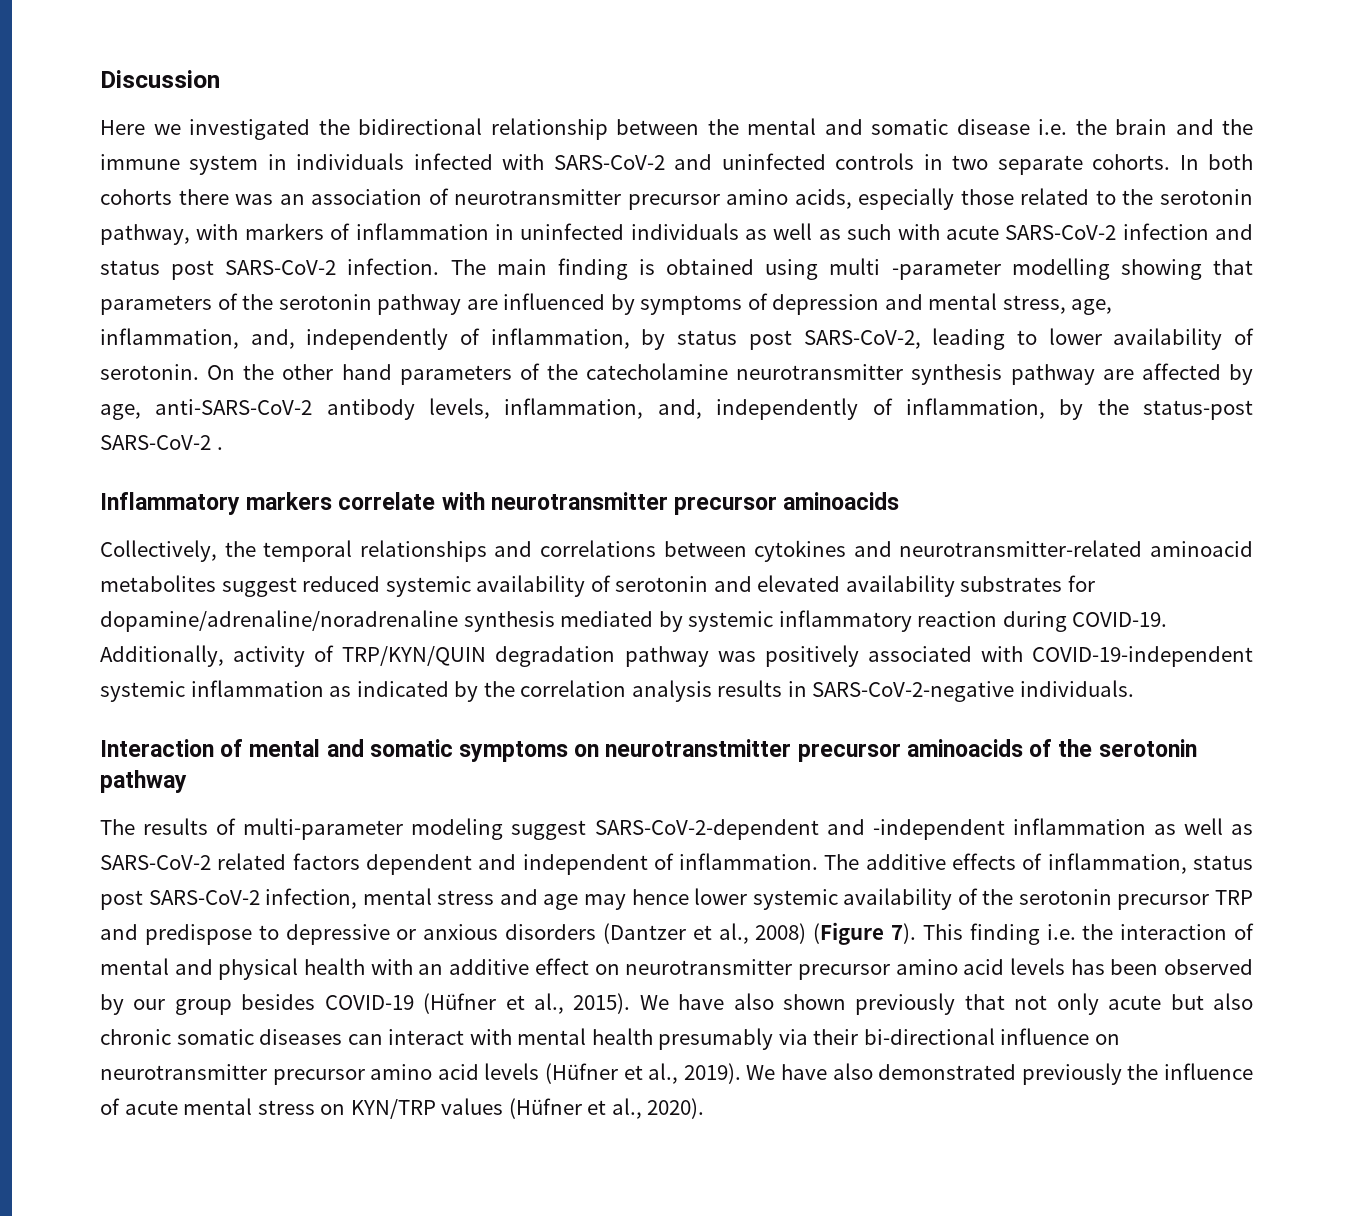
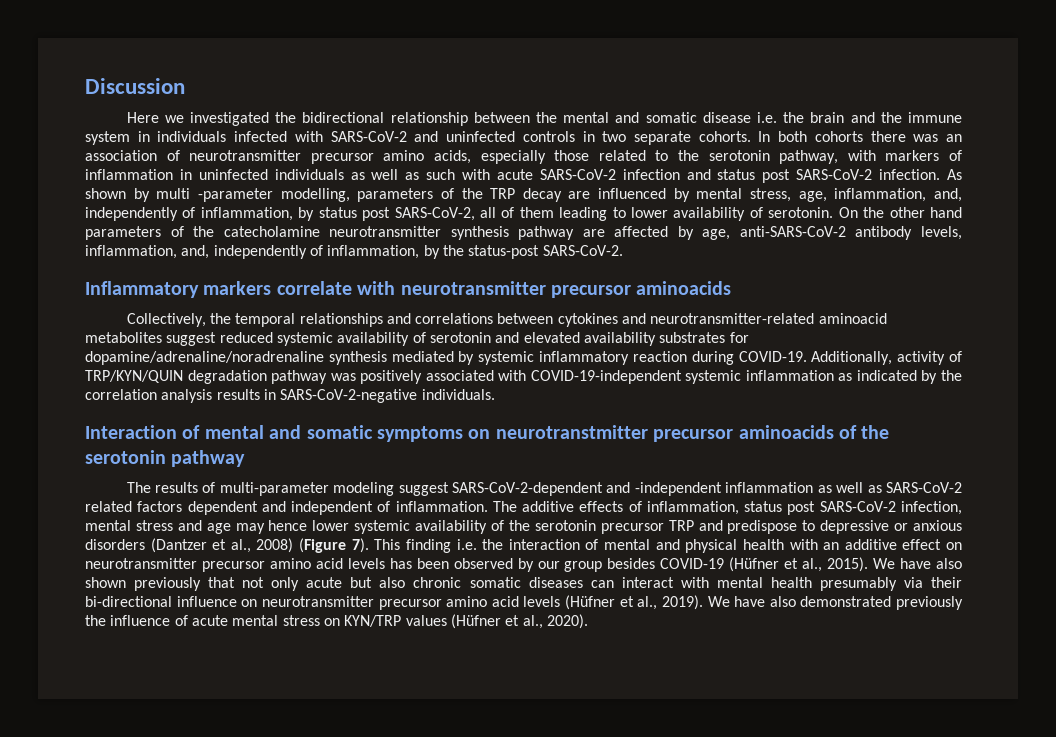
- The main finding is obtained using multi -parameter modelling showing that parameters of the serotonin pathway are influenced by symptoms of depression and mental stress, age, inflammation, and, independently of inflammation, by status post SARS-CoV-2, leading to lower availability of serotonin.
+ As shown by multi -parameter modelling, parameters of the TRP decay are influenced by mental stress, age, inflammation, and, independently of inflammation, by status post SARS-CoV-2, all of them leading to lower availability of serotonin.
- On the other hand parameters of the catecholamine neurotransmitter synthesis pathway are affected by age, anti-SARS-CoV-2 antibody levels, inflammation, and, independently of inflammation, by the status-post SARS-CoV-2 .
+ On the other hand parameters of the catecholamine neurotransmitter synthesis pathway are affected by age, anti-SARS-CoV-2 antibody levels, inflammation, and, independently of inflammation, by the status-post SARS-CoV-2.

